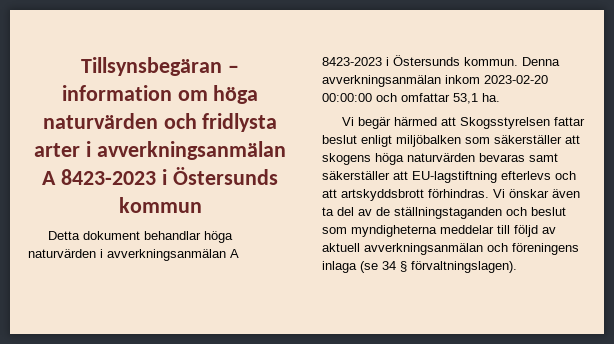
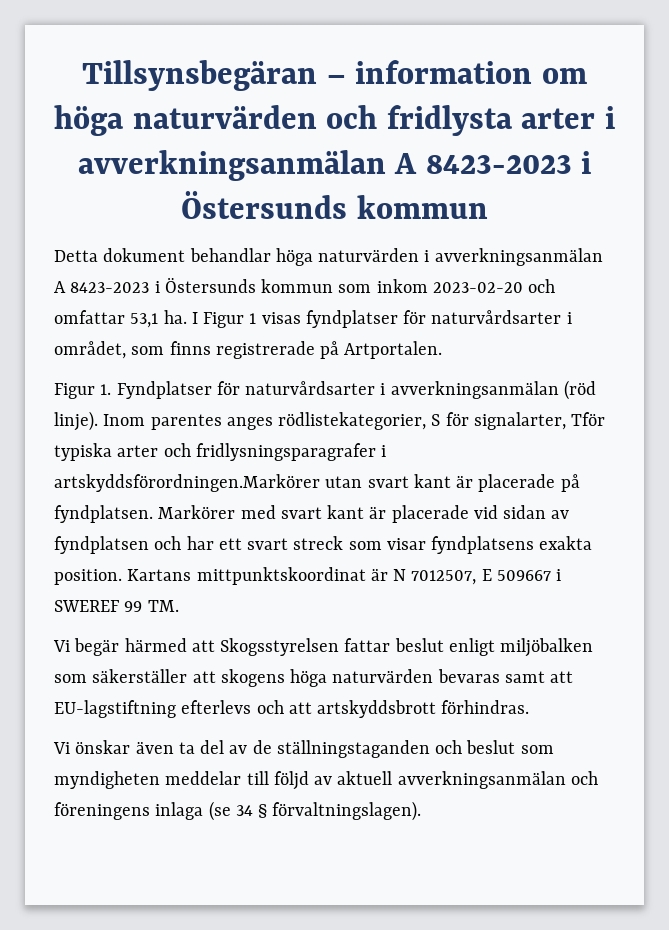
- Detta dokument behandlar höga naturvärden i avverkningsanmälan A 8423-2023 i Östersunds kommun. Denna avverkningsanmälan inkom 2023-02-20 00:00:00 och omfattar 53,1 ha.
+ Detta dokument behandlar höga naturvärden i avverkningsanmälan A 8423-2023 i Östersunds kommun som inkom 2023-02-20 och omfattar 53,1 ha. I Figur 1 visas fyndplatser för naturvårdsarter i området, som finns registrerade på Artportalen.
+ Figur 1. Fyndplatser för naturvårdsarter i avverkningsanmälan (röd linje). Inom parentes anges rödlistekategorier, S för signalarter, Tför typiska arter och fridlysningsparagrafer i artskyddsförordningen.Markörer utan svart kant är placerade på fyndplatsen. Markörer med svart kant är placerade vid sidan av fyndplatsen och har ett svart streck som visar fyndplatsens exakta position. Kartans mittpunktskoordinat är N 7012507, E 509667 i SWEREF 99 TM.
- Vi begär härmed att Skogsstyrelsen fattar beslut enligt miljöbalken som säkerställer att skogens höga naturvärden bevaras samt säkerställer att EU-lagstiftning efterlevs och att artskyddsbrott förhindras. Vi önskar även ta del av de ställningstaganden och beslut som myndigheterna meddelar till följd av aktuell avverkningsanmälan och föreningens inlaga (se 34 § förvaltningslagen).
+ Vi begär härmed att Skogsstyrelsen fattar beslut enligt miljöbalken som säkerställer att skogens höga naturvärden bevaras samt att EU-lagstiftning efterlevs och att artskyddsbrott förhindras.
+ Vi önskar även ta del av de ställningstaganden och beslut som myndigheten meddelar till följd av aktuell avverkningsanmälan och föreningens inlaga (se 34 § förvaltningslagen).

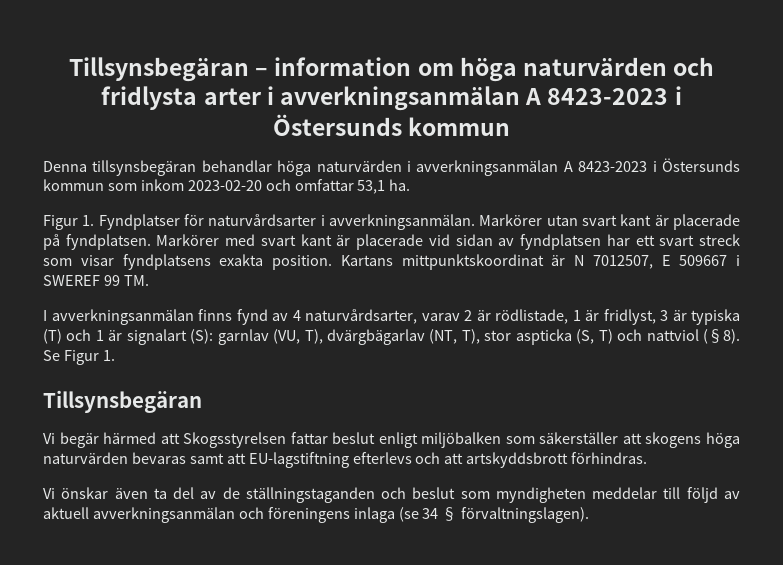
- Detta dokument behandlar höga naturvärden i avverkningsanmälan A 8423-2023 i Östersunds kommun som inkom 2023-02-20 och omfattar 53,1 ha. I Figur 1 visas fyndplatser för naturvårdsarter i området, som finns registrerade på Artportalen.
+ Denna tillsynsbegäran behandlar höga naturvärden i avverkningsanmälan A 8423-2023 i Östersunds kommun som inkom 2023-02-20 och omfattar 53,1 ha.
- Figur 1. Fyndplatser för naturvårdsarter i avverkningsanmälan (röd linje). Inom parentes anges rödlistekategorier, S för signalarter, Tför typiska arter och fridlysningsparagrafer i artskyddsförordningen.Markörer utan svart kant är placerade på fyndplatsen.
+ Figur 1. Fyndplatser för naturvårdsarter i avverkningsanmälan. Markörer utan svart kant är placerade på fyndplatsen.
- Markörer med svart kant är placerade vid sidan av fyndplatsen och har ett svart streck som visar fyndplatsens exakta position.
+ Markörer med svart kant är placerade vid sidan av fyndplatsen har ett svart streck som visar fyndplatsens exakta position.
+ I avverkningsanmälan finns fynd av 4 naturvårdsarter, varav 2 är rödlistade, 1 är fridlyst, 3 är typiska (T) och 1 är signalart (S): garnlav (VU, T), dvärgbägarlav (NT, T), stor aspticka (S, T) och nattviol (§8). Se Figur 1.
+ Tillsynsbegäran

